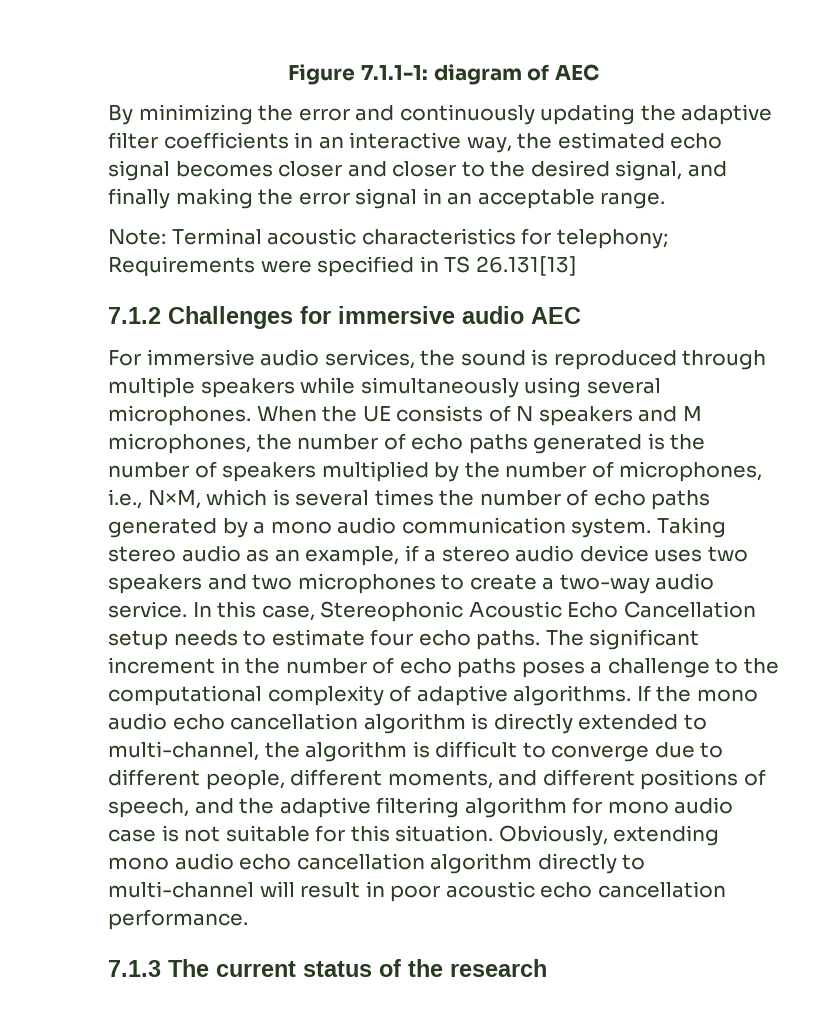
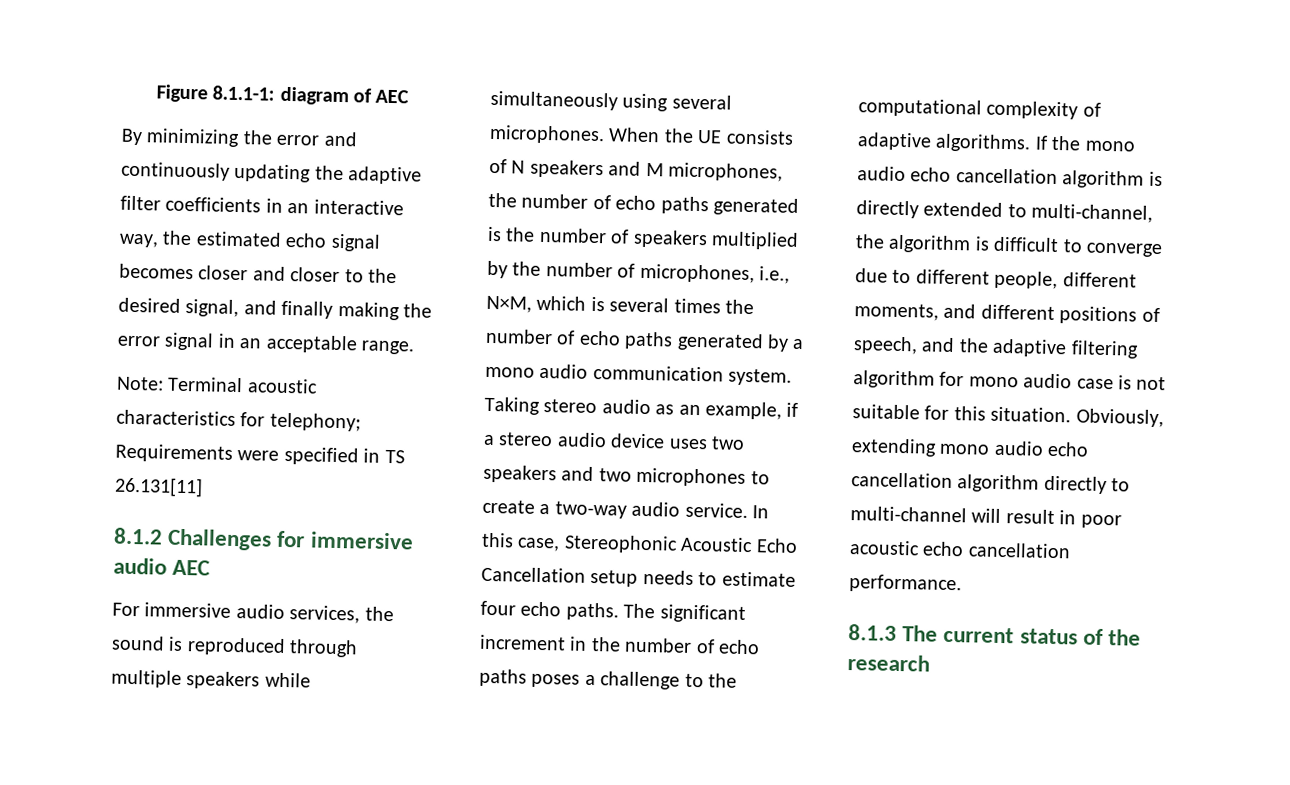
- Figure 7.1.1-1: diagram of AEC
+ Figure 8.1.1-1: diagram of AEC
- Note: Terminal acoustic characteristics for telephony; Requirements were specified in TS 26.131[13]
- 7.1.2 Challenges for immersive audio AEC
+ Note: Terminal acoustic characteristics for telephony; Requirements were specified in TS 26.131[11]
+ 8.1.2 Challenges for immersive audio AEC
- 7.1.3 The current status of the research
+ 8.1.3 The current status of the research

